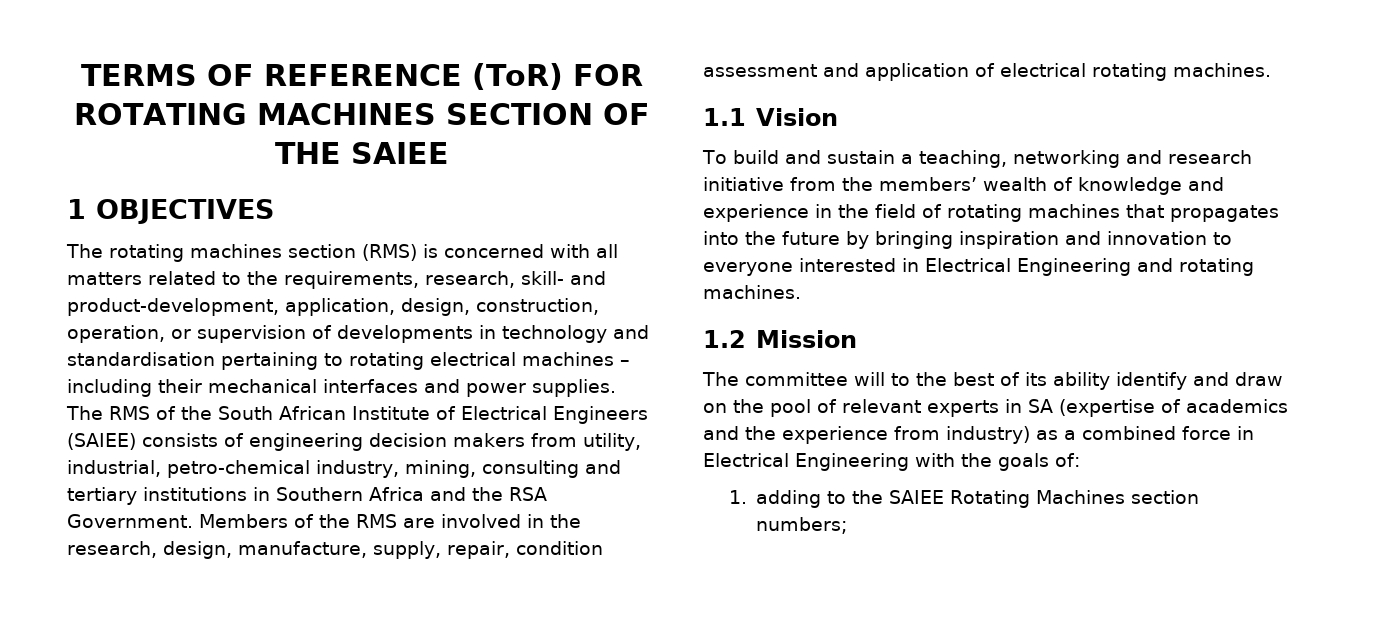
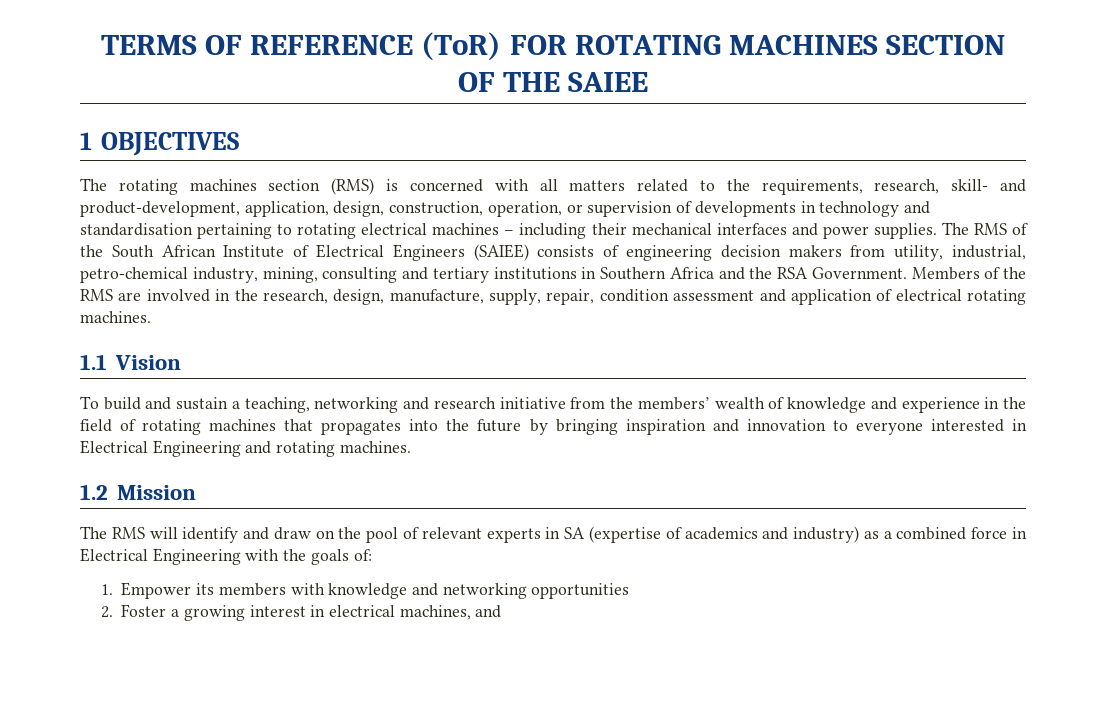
- The committee will to the best of its ability identify and draw on the pool of relevant experts in SA (expertise of academics and the experience from industry) as a combined force in Electrical Engineering with the goals of:
+ The RMS will identify and draw on the pool of relevant experts in SA (expertise of academics and industry) as a combined force in Electrical Engineering with the goals of:
- 1. adding to the SAIEE Rotating Machines section numbers;
+ 1. Empower its members with knowledge and networking opportunities
+ 2. Foster a growing interest in electrical machines, and

